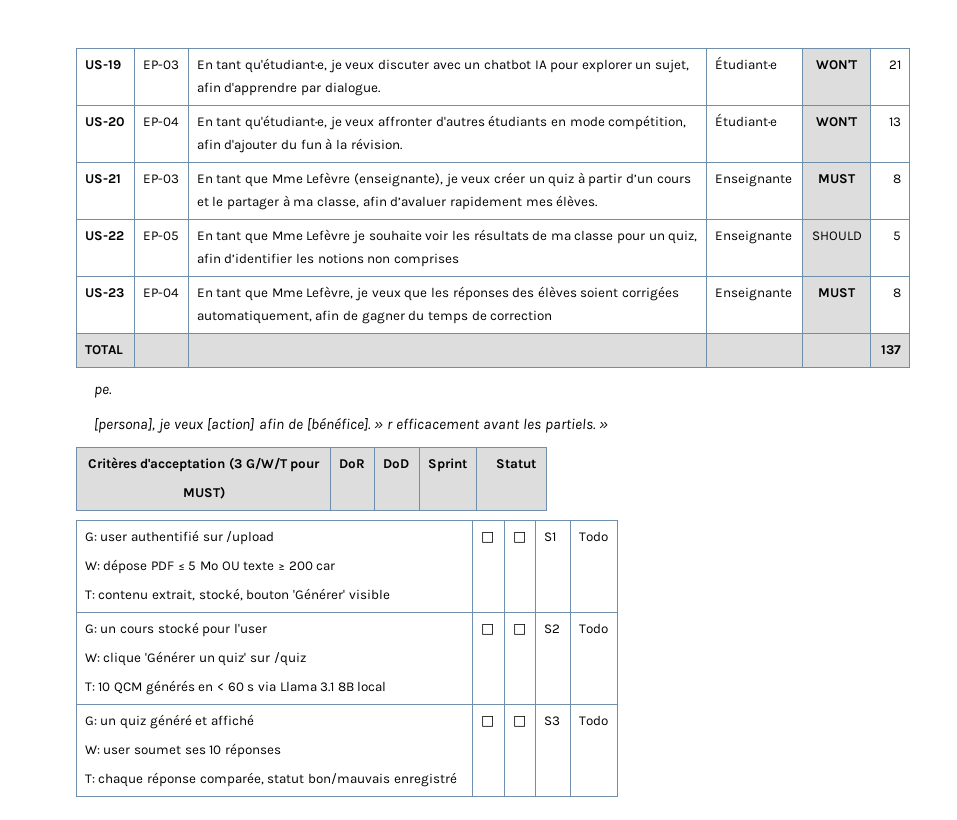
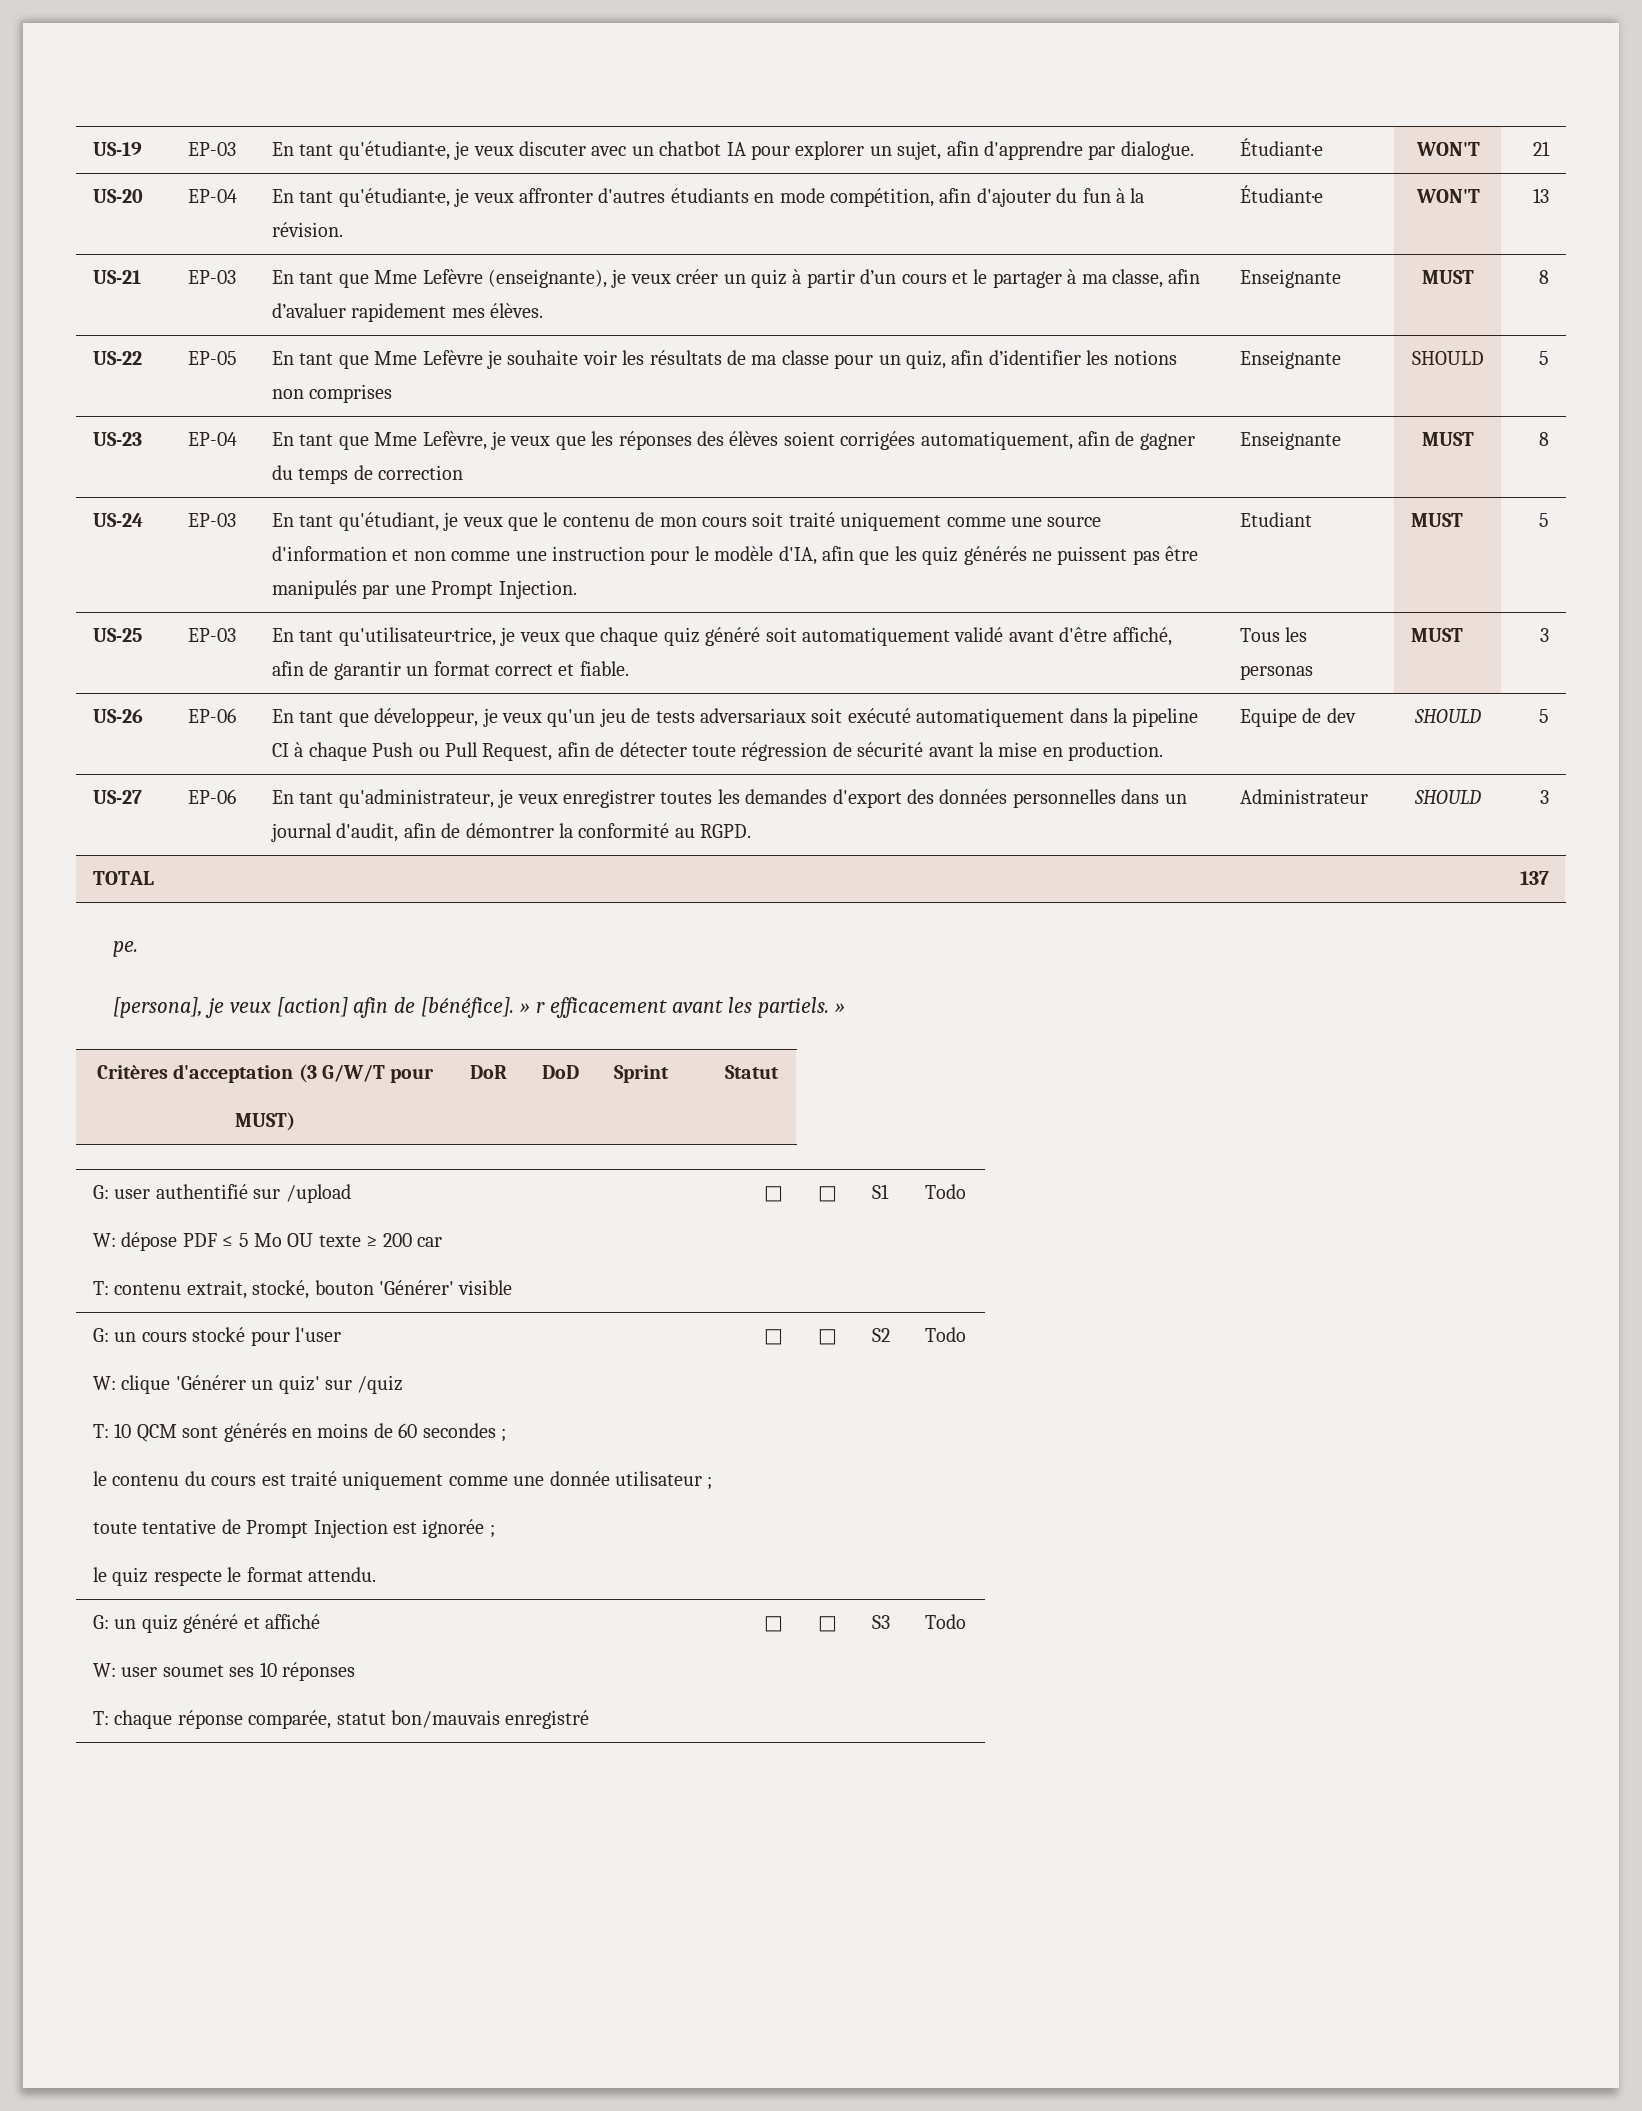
+ US-24 | EP-03 | En tant qu'étudiant, je veux que le contenu de mon cours soit traité uniquement comme une source d'information et non comme une instruction pour le modèle d'IA, afin que les quiz générés ne puissent pas être manipulés par une Prompt Injection. | Etudiant | MUST | 5
+ US-25 | EP-03 | En tant qu'utilisateur·trice, je veux que chaque quiz généré soit automatiquement validé avant d'être affiché, afin de garantir un format correct et fiable. | Tous les personas | MUST | 3
+ US-26 | EP-06 | En tant que développeur, je veux qu'un jeu de tests adversariaux soit exécuté automatiquement dans la pipeline CI à chaque Push ou Pull Request, afin de détecter toute régression de sécurité avant la mise en production. | Equipe de dev | SHOULD | 5
+ US-27 | EP-06 | En tant qu'administrateur, je veux enregistrer toutes les demandes d'export des données personnelles dans un journal d'audit, afin de démontrer la conformité au RGPD. | Administrateur | SHOULD | 3
- T: 10 QCM générés en < 60 s via Llama 3.1 8B local
+ T: 10 QCM sont générés en moins de 60 secondes ;
+ le contenu du cours est traité uniquement comme une donnée utilisateur ;
+ toute tentative de Prompt Injection est ignorée ;
+ le quiz respecte le format attendu.

